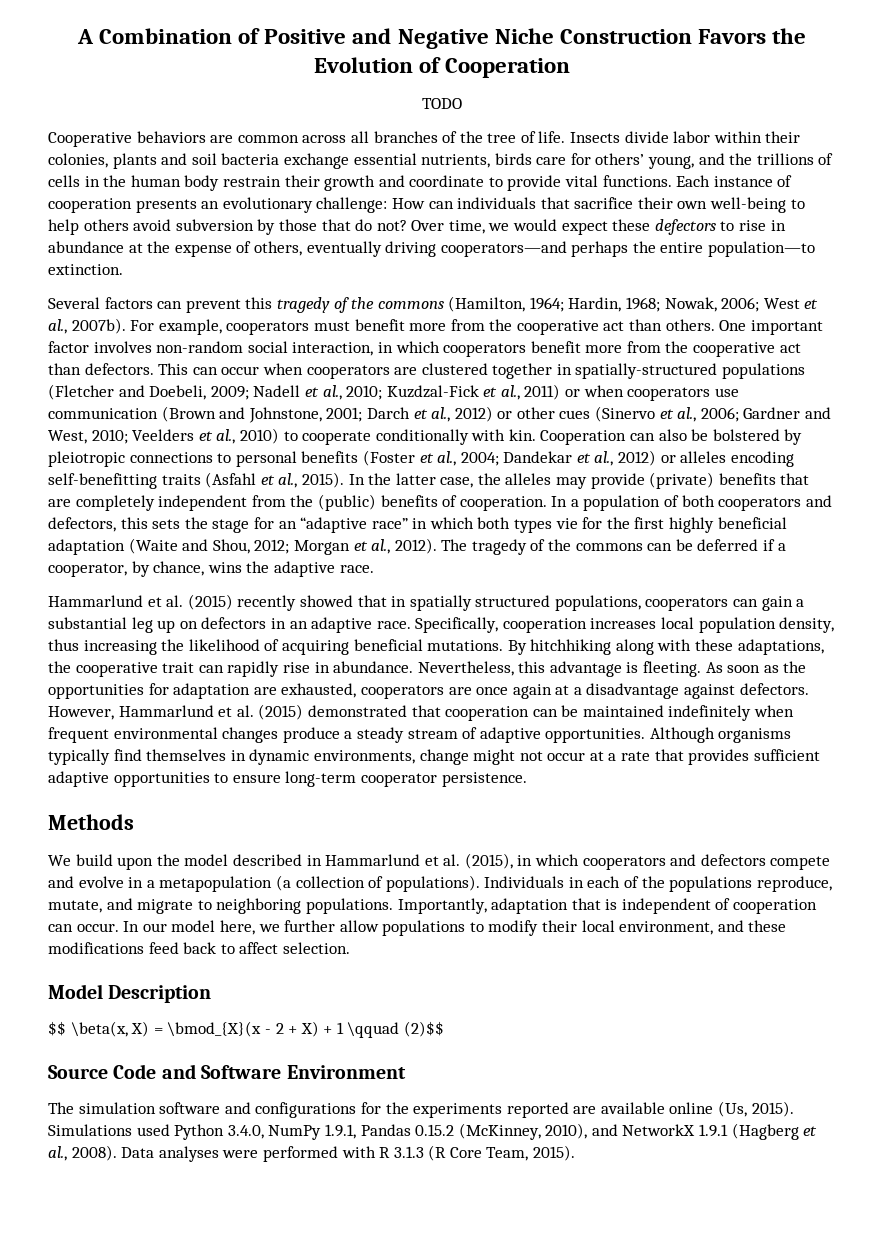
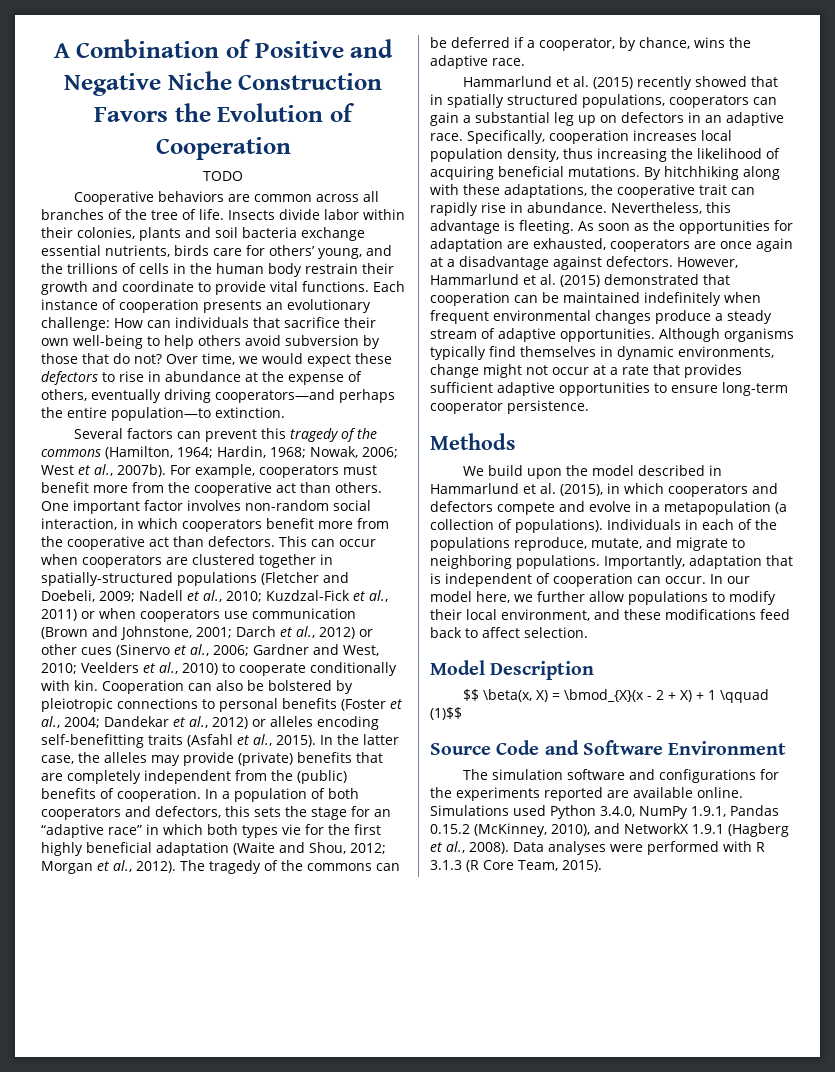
- $$ \beta(x, X) = \bmod_{X}(x - 2 + X) + 1 \qquad (2)$$
+ $$ \beta(x, X) = \bmod_{X}(x - 2 + X) + 1 \qquad (1)$$
- The simulation software and configurations for the experiments reported are available online (Us, 2015).
+ The simulation software and configurations for the experiments reported are available online.

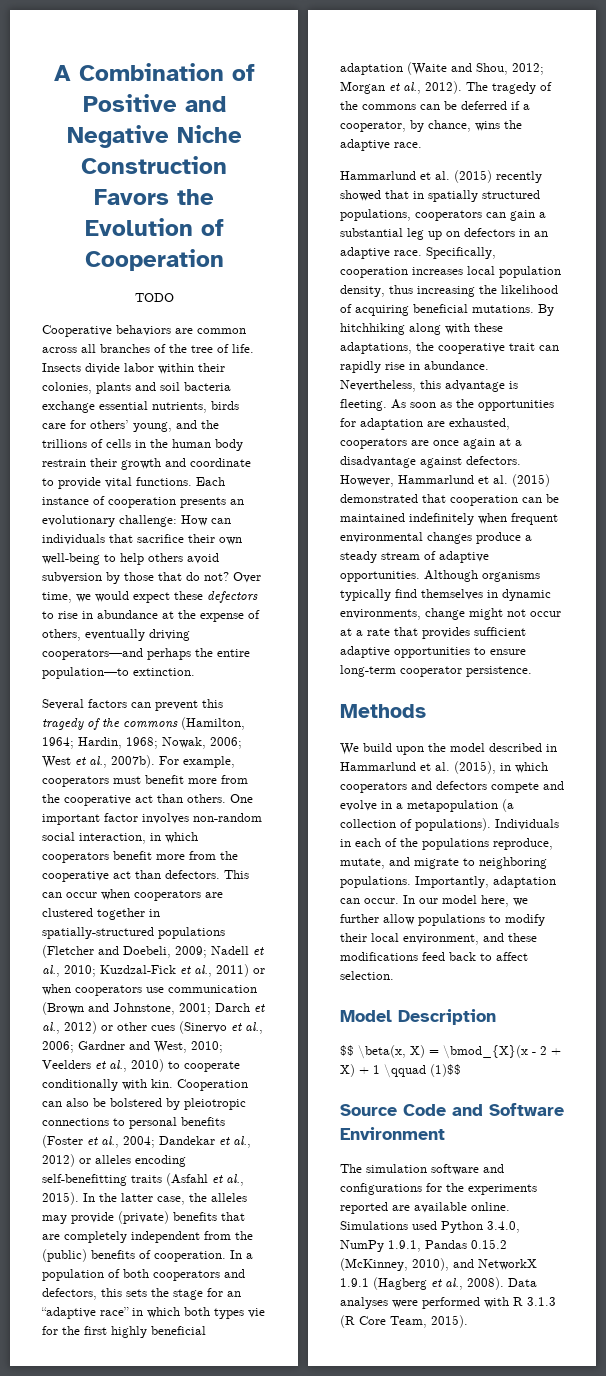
- Importantly, adaptation that is independent of cooperation can occur.
+ Importantly, adaptation can occur.

